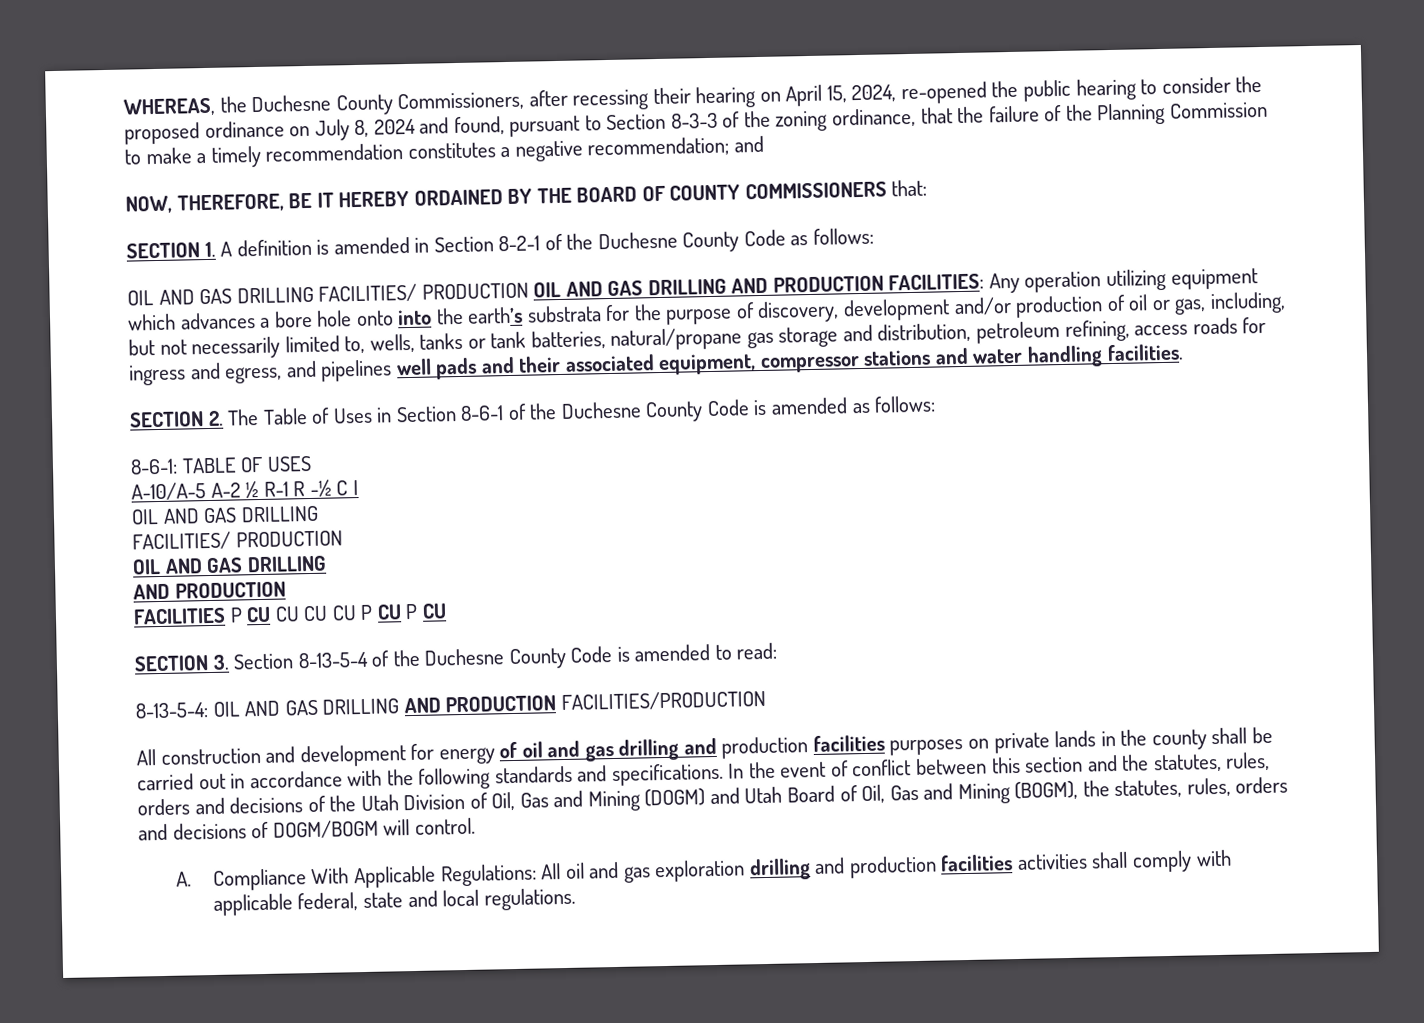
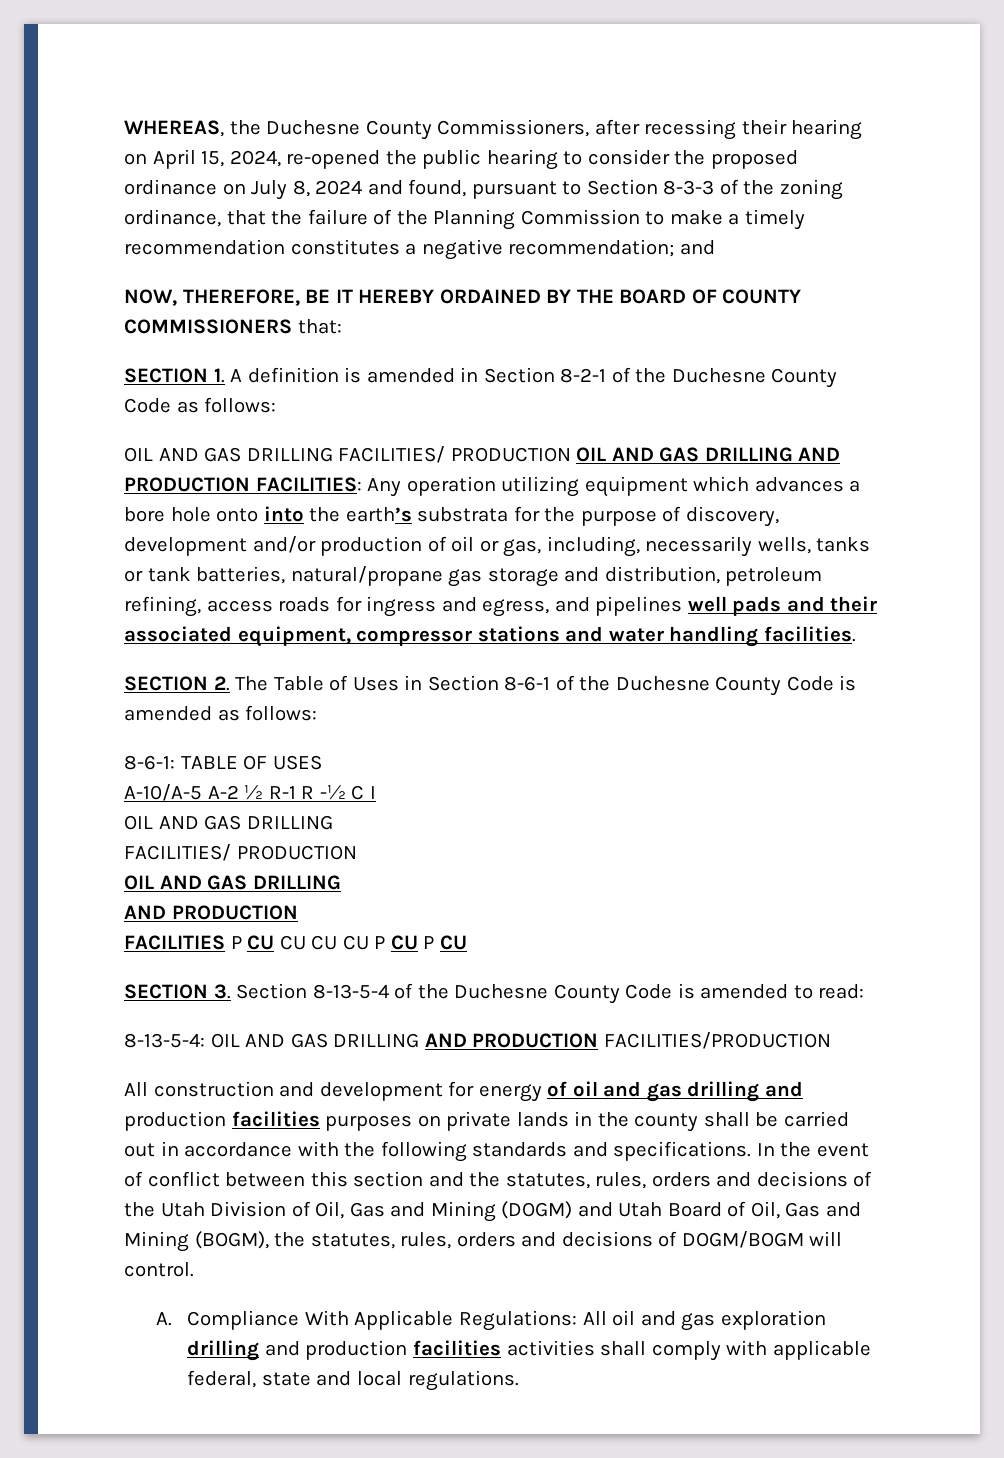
- Any operation utilizing equipment which advances a bore hole onto into the earth’s substrata for the purpose of discovery, development and/or production of oil or gas, including, but not necessarily limited to, wells, tanks or tank batteries, natural/propane gas storage and distribution, petroleum refining, access roads for ingress and egress, and pipelines well pads and their associated equipment, compressor stations and water handling facilities.
+ Any operation utilizing equipment which advances a bore hole onto into the earth’s substrata for the purpose of discovery, development and/or production of oil or gas, including, necessarily wells, tanks or tank batteries, natural/propane gas storage and distribution, petroleum refining, access roads for ingress and egress, and pipelines well pads and their associated equipment, compressor stations and water handling facilities.

